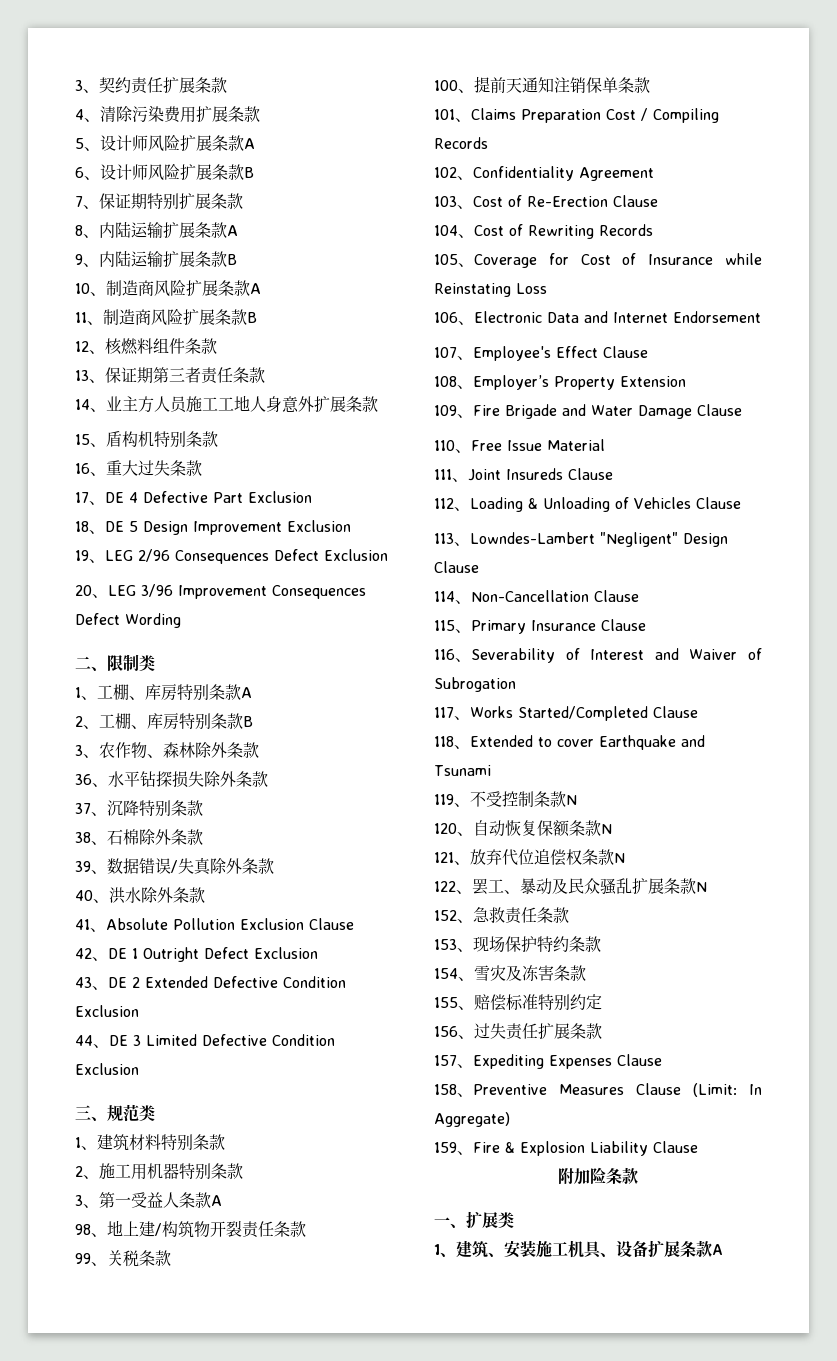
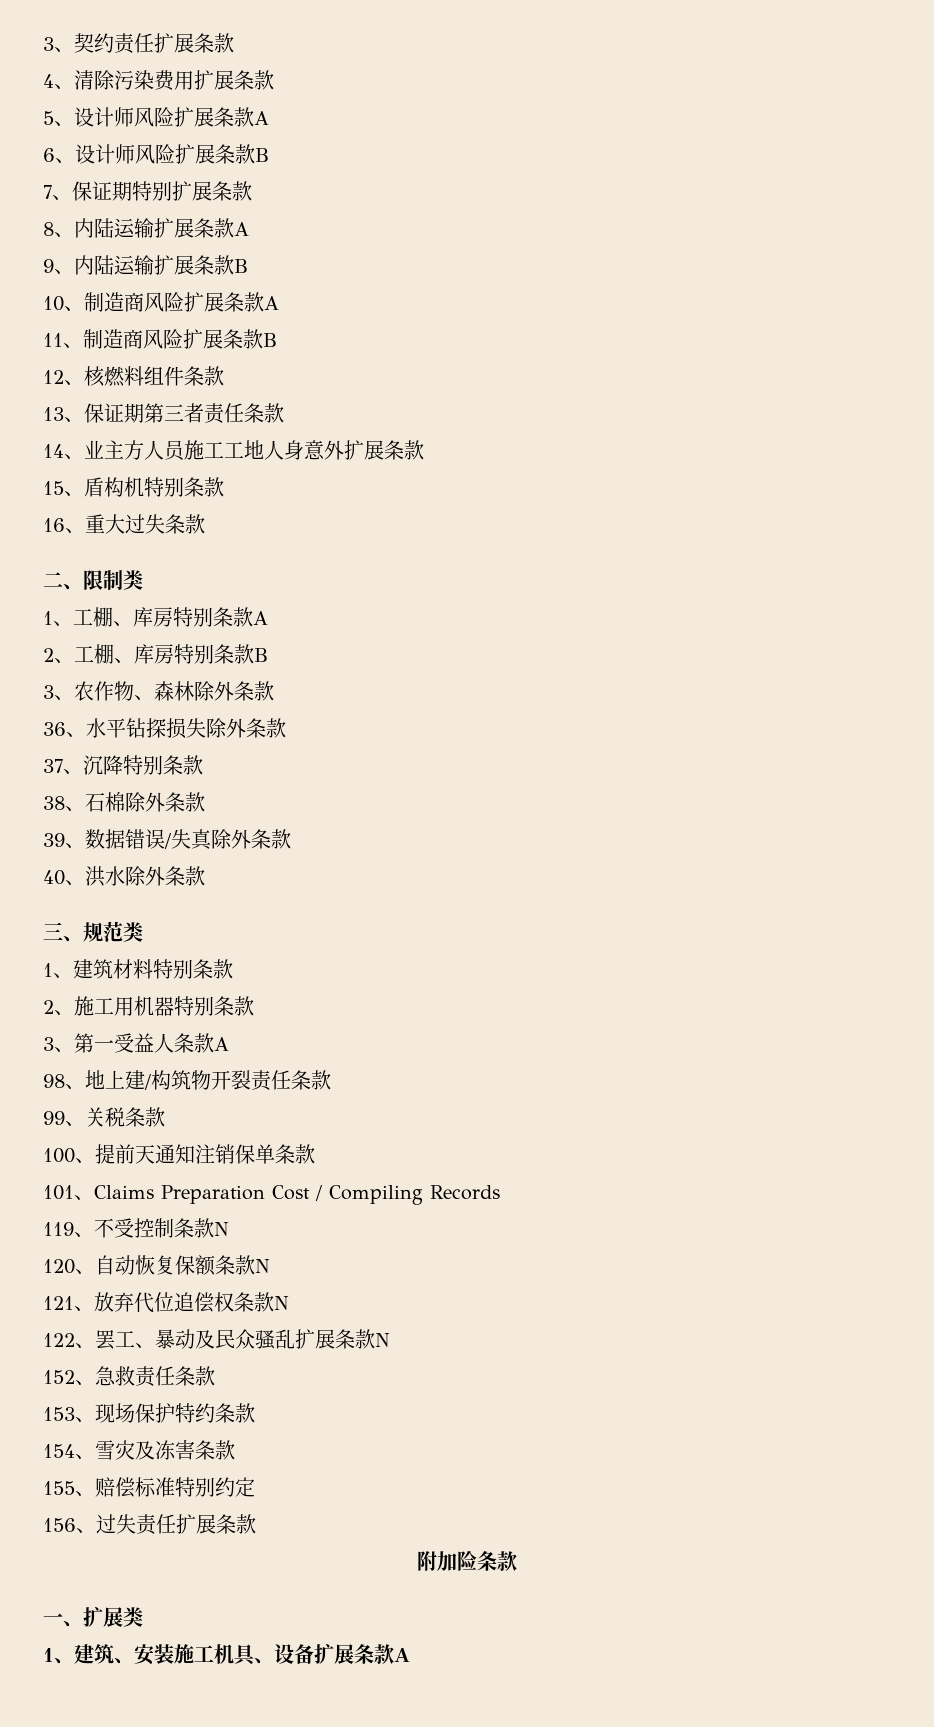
- 17、DE 4 Defective Part Exclusion
- 18、DE 5 Design Improvement Exclusion
- 19、LEG 2/96 Consequences Defect Exclusion
- 20、LEG 3/96 Improvement Consequences Defect Wording
- 41、Absolute Pollution Exclusion Clause
- 42、DE 1 Outright Defect Exclusion
- 43、DE 2 Extended Defective Condition Exclusion
- 44、DE 3 Limited Defective Condition Exclusion
- 102、Confidentiality Agreement
- 103、Cost of Re-Erection Clause
- 104、Cost of Rewriting Records
- 105、Coverage for Cost of Insurance while Reinstating Loss
- 106、Electronic Data and Internet Endorsement
- 107、Employee's Effect Clause
- 108、Employer’s Property Extension
- 109、Fire Brigade and Water Damage Clause
- 110、Free Issue Material
- 111、Joint Insureds Clause
- 112、Loading & Unloading of Vehicles Clause
- 113、Lowndes-Lambert "Negligent" Design Clause
- 114、Non-Cancellation Clause
- 115、Primary Insurance Clause
- 116、Severability of Interest and Waiver of Subrogation
- 117、Works Started/Completed Clause
- 118、Extended to cover Earthquake and Tsunami
- 157、Expediting Expenses Clause
- 158、Preventive Measures Clause (Limit: In Aggregate)
- 159、Fire & Explosion Liability Clause

